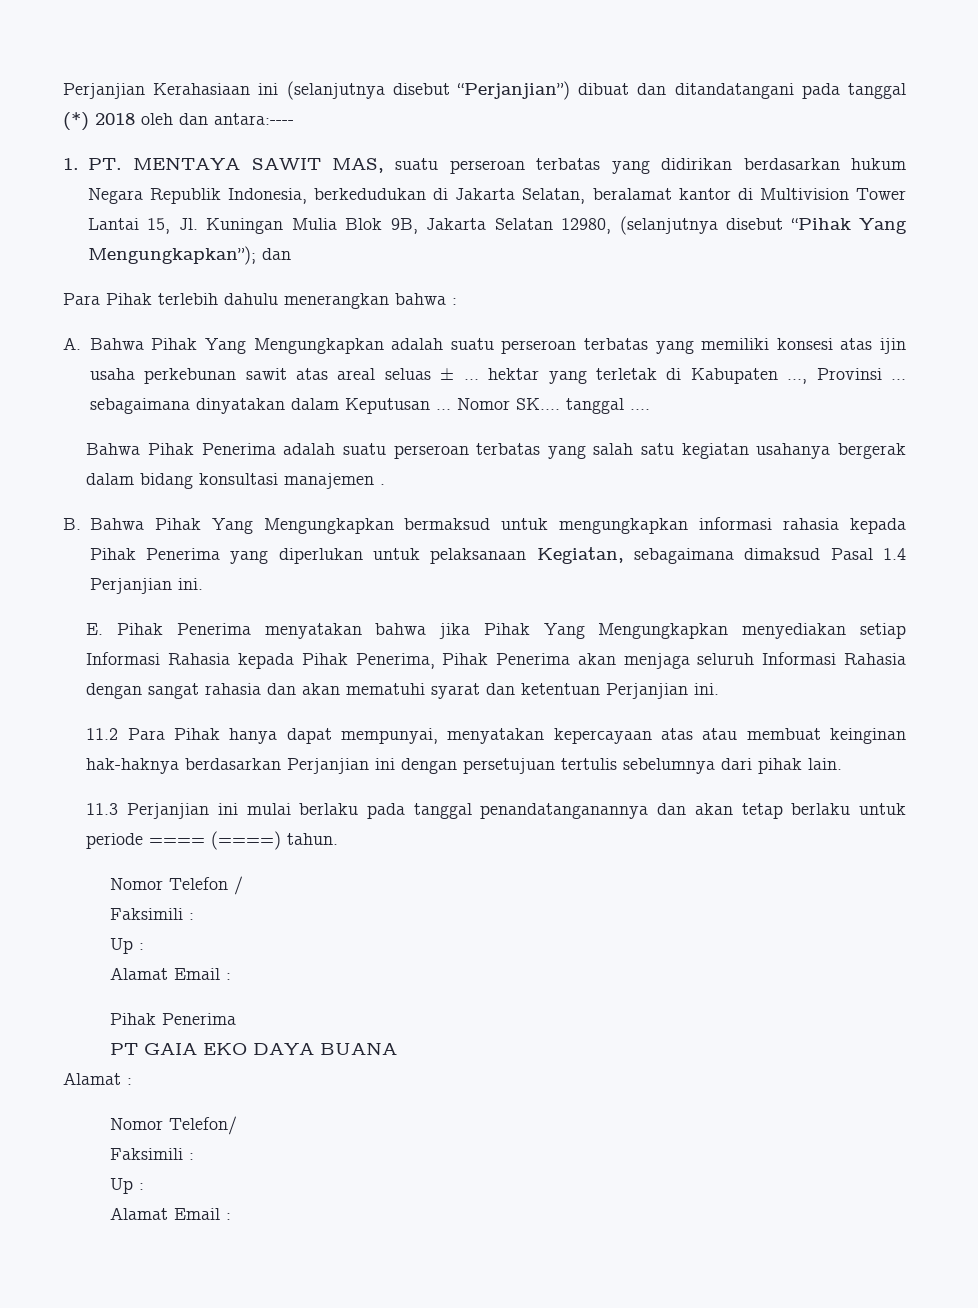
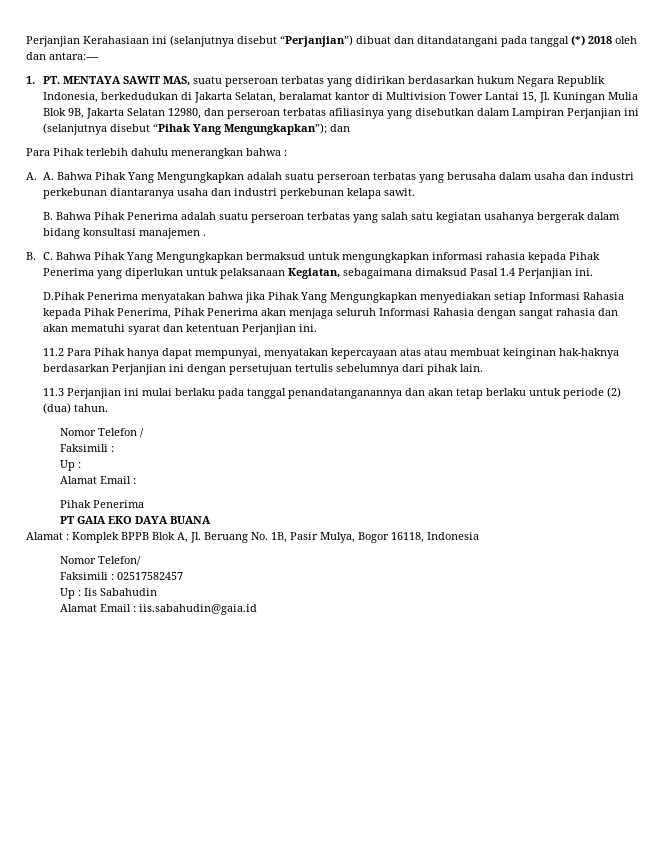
- 1. PT. MENTAYA SAWIT MAS, suatu perseroan terbatas yang didirikan berdasarkan hukum Negara Republik Indonesia, berkedudukan di Jakarta Selatan, beralamat kantor di Multivision Tower Lantai 15, Jl. Kuningan Mulia Blok 9B, Jakarta Selatan 12980, (selanjutnya disebut “Pihak Yang Mengungkapkan”); dan
+ 1. PT. MENTAYA SAWIT MAS, suatu perseroan terbatas yang didirikan berdasarkan hukum Negara Republik Indonesia, berkedudukan di Jakarta Selatan, beralamat kantor di Multivision Tower Lantai 15, Jl. Kuningan Mulia Blok 9B, Jakarta Selatan 12980, dan perseroan terbatas afiliasinya yang disebutkan dalam Lampiran Perjanjian ini (selanjutnya disebut “Pihak Yang Mengungkapkan”); dan
- A. Bahwa Pihak Yang Mengungkapkan adalah suatu perseroan terbatas yang memiliki konsesi atas ijin usaha perkebunan sawit atas areal seluas ± … hektar yang terletak di Kabupaten …, Provinsi … sebagaimana dinyatakan dalam Keputusan … Nomor SK.... tanggal ….
- Bahwa Pihak Penerima adalah suatu perseroan terbatas yang salah satu kegiatan usahanya bergerak dalam bidang konsultasi manajemen .
+ A. A. Bahwa Pihak Yang Mengungkapkan adalah suatu perseroan terbatas yang berusaha dalam usaha dan industri perkebunan diantaranya usaha dan industri perkebunan kelapa sawit.
+ B. Bahwa Pihak Penerima adalah suatu perseroan terbatas yang salah satu kegiatan usahanya bergerak dalam bidang konsultasi manajemen .
- B. Bahwa Pihak Yang Mengungkapkan bermaksud untuk mengungkapkan informasi rahasia kepada Pihak Penerima yang diperlukan untuk pelaksanaan Kegiatan, sebagaimana dimaksud Pasal 1.4 Perjanjian ini.
+ B. C. Bahwa Pihak Yang Mengungkapkan bermaksud untuk mengungkapkan informasi rahasia kepada Pihak Penerima yang diperlukan untuk pelaksanaan Kegiatan, sebagaimana dimaksud Pasal 1.4 Perjanjian ini.
- E. Pihak Penerima menyatakan bahwa jika Pihak Yang Mengungkapkan menyediakan setiap Informasi Rahasia kepada Pihak Penerima, Pihak Penerima akan menjaga seluruh Informasi Rahasia dengan sangat rahasia dan akan mematuhi syarat dan ketentuan Perjanjian ini.
+ D.Pihak Penerima menyatakan bahwa jika Pihak Yang Mengungkapkan menyediakan setiap Informasi Rahasia kepada Pihak Penerima, Pihak Penerima akan menjaga seluruh Informasi Rahasia dengan sangat rahasia dan akan mematuhi syarat dan ketentuan Perjanjian ini.
- 11.3 Perjanjian ini mulai berlaku pada tanggal penandatanganannya dan akan tetap berlaku untuk periode ==== (====) tahun.
+ 11.3 Perjanjian ini mulai berlaku pada tanggal penandatanganannya dan akan tetap berlaku untuk periode (2) (dua) tahun.
- Alamat :
+ Alamat : Komplek BPPB Blok A, Jl. Beruang No. 1B, Pasir Mulya, Bogor 16118, Indonesia
  Nomor Telefon/
- Faksimili :
- Up :
- Alamat Email :
+ Faksimili : 02517582457
+ Up : Iis Sabahudin
+ Alamat Email : iis.sabahudin@gaia.id

